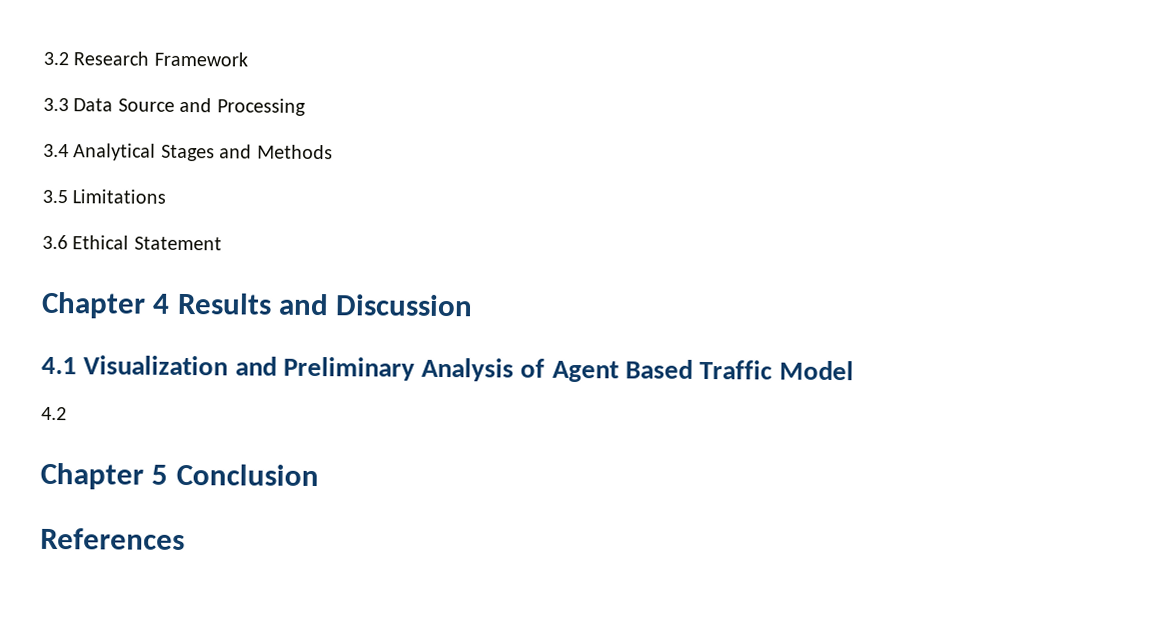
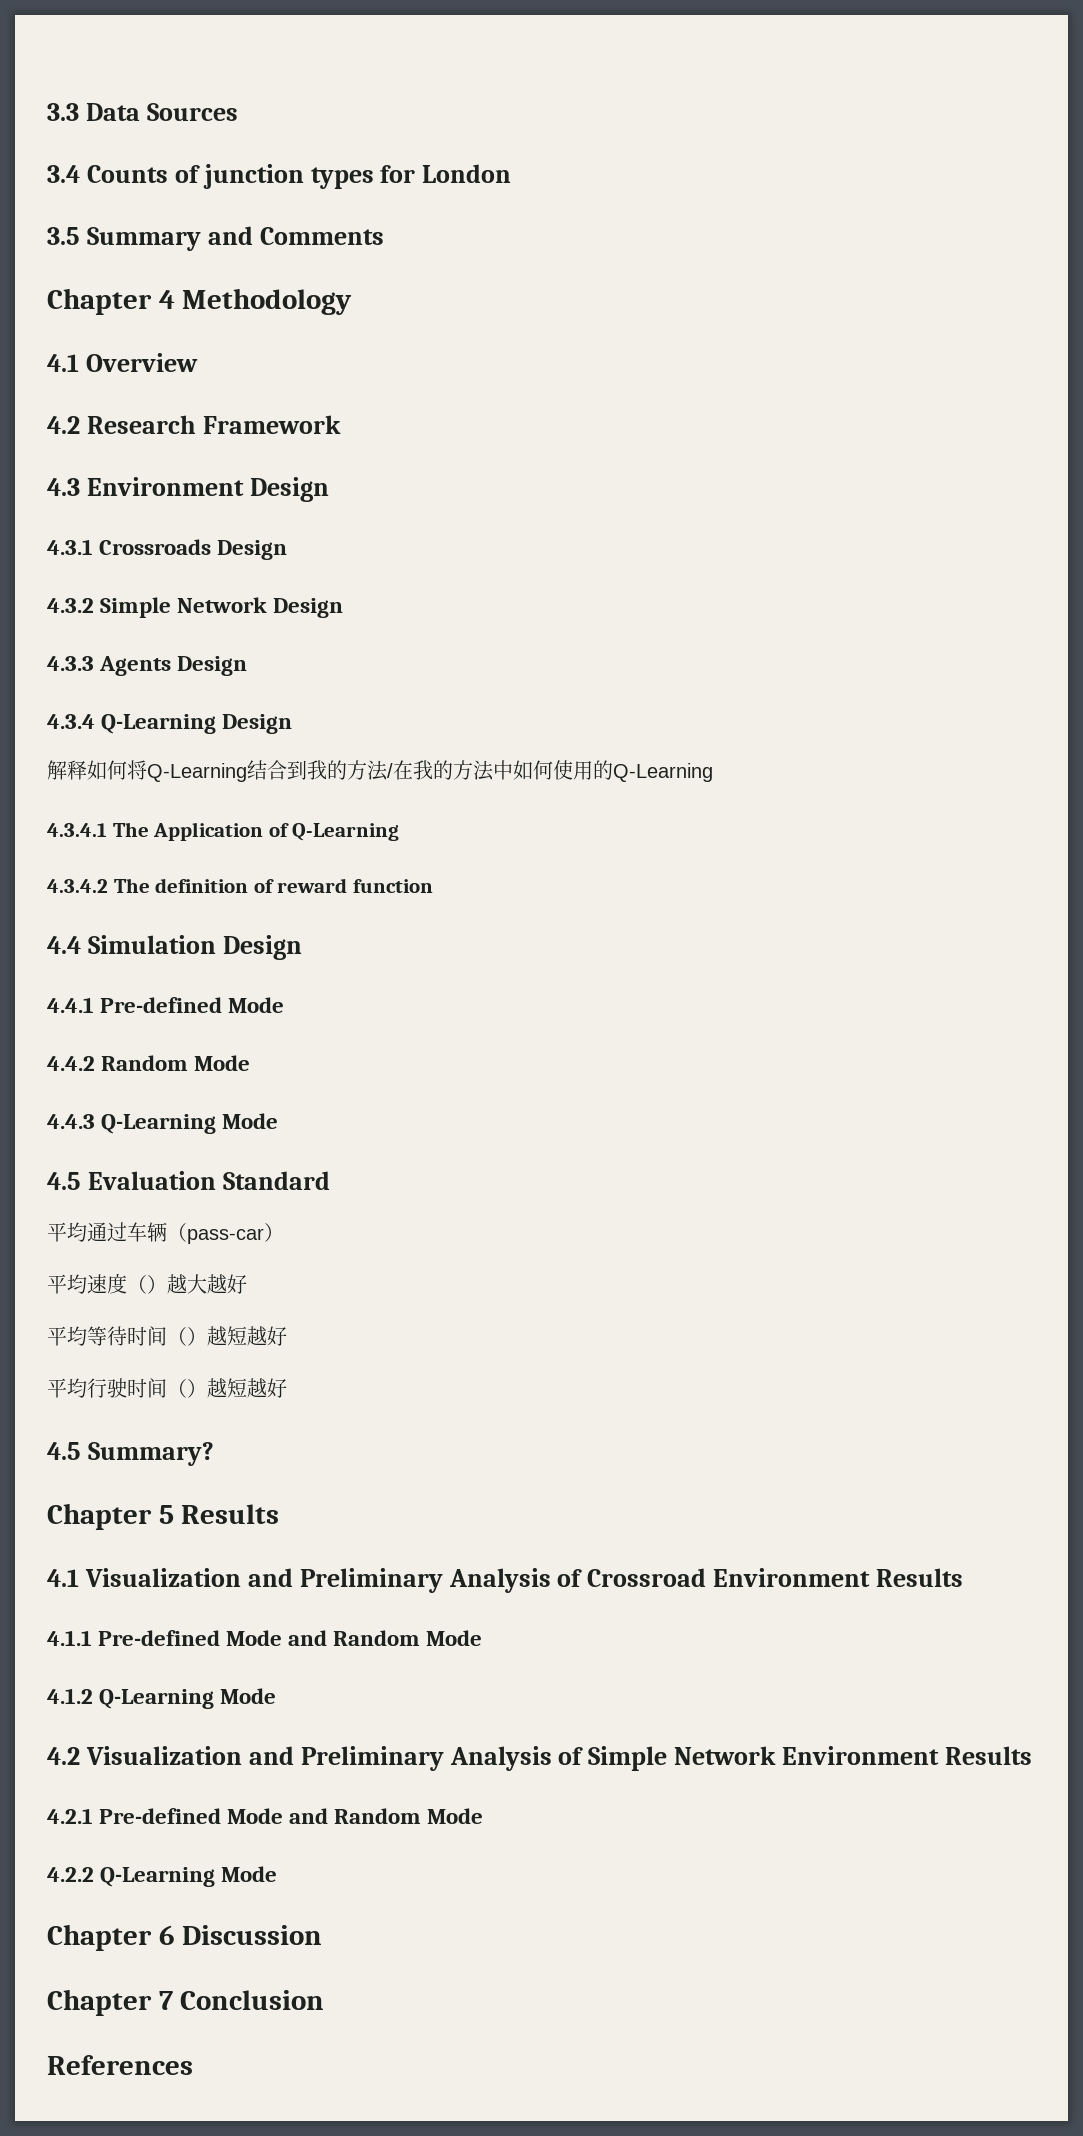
- 3.2 Research Framework
- 3.3 Data Source and Processing
- 3.4 Analytical Stages and Methods
- 3.5 Limitations
- 3.6 Ethical Statement
- Chapter 4 Results and Discussion
+ 3.3 Data Sources
+ 3.4 Counts of junction types for London
+ 3.5 Summary and Comments
+ Chapter 4 Methodology
+ 4.1 Overview
+ 4.2 Research Framework
+ 4.3 Environment Design
+ 4.3.1 Crossroads Design
+ 4.3.2 Simple Network Design
+ 4.3.3 Agents Design
+ 4.3.4 Q-Learning Design
+ 解释如何将Q-Learning结合到我的方法/在我的方法中如何使用的Q-Learning
+ 4.3.4.1 The Application of Q-Learning
+ 4.3.4.2 The definition of reward function
+ 4.4 Simulation Design
+ 4.4.1 Pre-defined Mode
+ 4.4.2 Random Mode
+ 4.4.3 Q-Learning Mode
+ 4.5 Evaluation Standard
+ 平均通过车辆（pass-car）
+ 平均速度（）越大越好
+ 平均等待时间（）越短越好
+ 平均行驶时间（）越短越好
+ 4.5 Summary?
+ Chapter 5 Results
- 4.1 Visualization and Preliminary Analysis of Agent Based Traffic Model
- 4.2
- Chapter 5 Conclusion
+ 4.1 Visualization and Preliminary Analysis of Crossroad Environment Results
+ 4.1.1 Pre-defined Mode and Random Mode
+ 4.1.2 Q-Learning Mode
+ 4.2 Visualization and Preliminary Analysis of Simple Network Environment Results
+ 4.2.1 Pre-defined Mode and Random Mode
+ 4.2.2 Q-Learning Mode
+ Chapter 6 Discussion
+ Chapter 7 Conclusion

